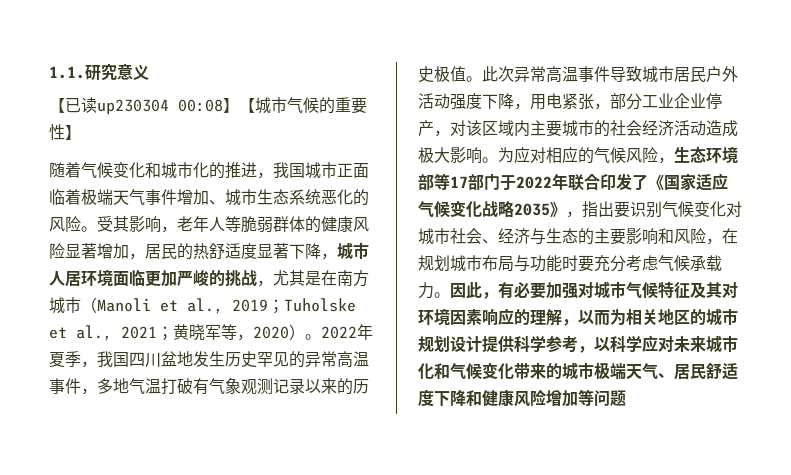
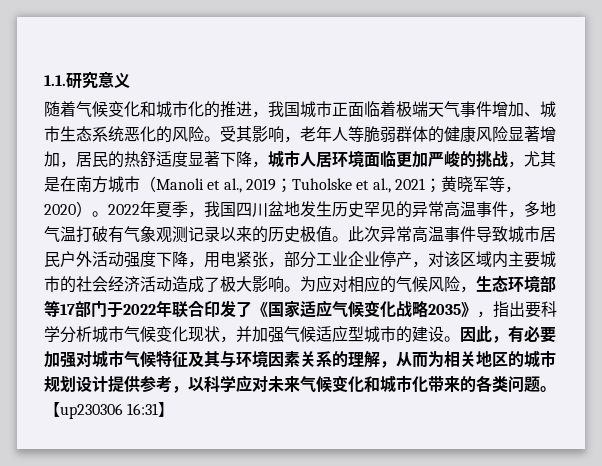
- 【已读up230304 00:08】【城市气候的重要性】
- 此次异常高温事件导致城市居民户外活动强度下降，用电紧张，部分工业企业停产，对该区域内主要城市的社会经济活动造成极大影响。
+ 此次异常高温事件导致城市居民户外活动强度下降，用电紧张，部分工业企业停产，对该区域内主要城市的社会经济活动造成了极大影响。
- 为应对相应的气候风险，生态环境部等17部门于2022年联合印发了《国家适应气候变化战略2035》，指出要识别气候变化对城市社会、经济与生态的主要影响和风险，在规划城市布局与功能时要充分考虑气候承载力。
+ 为应对相应的气候风险，生态环境部等17部门于2022年联合印发了《国家适应气候变化战略2035》，指出要科学分析城市气候变化现状，并加强气候适应型城市的建设。
- 因此，有必要加强对城市气候特征及其对环境因素响应的理解，以而为相关地区的城市规划设计提供科学参考，以科学应对未来城市化和气候变化带来的城市极端天气、居民舒适度下降和健康风险增加等问题
+ 因此，有必要加强对城市气候特征及其与环境因素关系的理解，从而为相关地区的城市规划设计提供参考，以科学应对未来气候变化和城市化带来的各类问题。【up230306 16:31】

